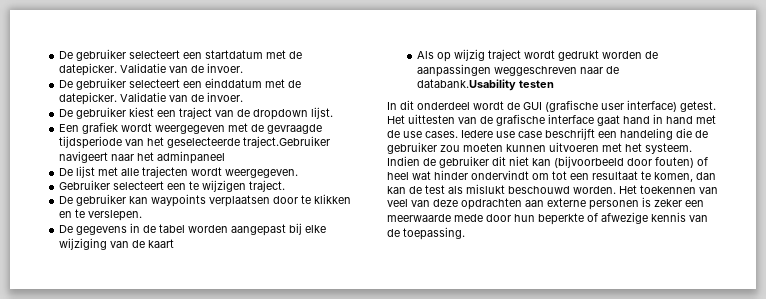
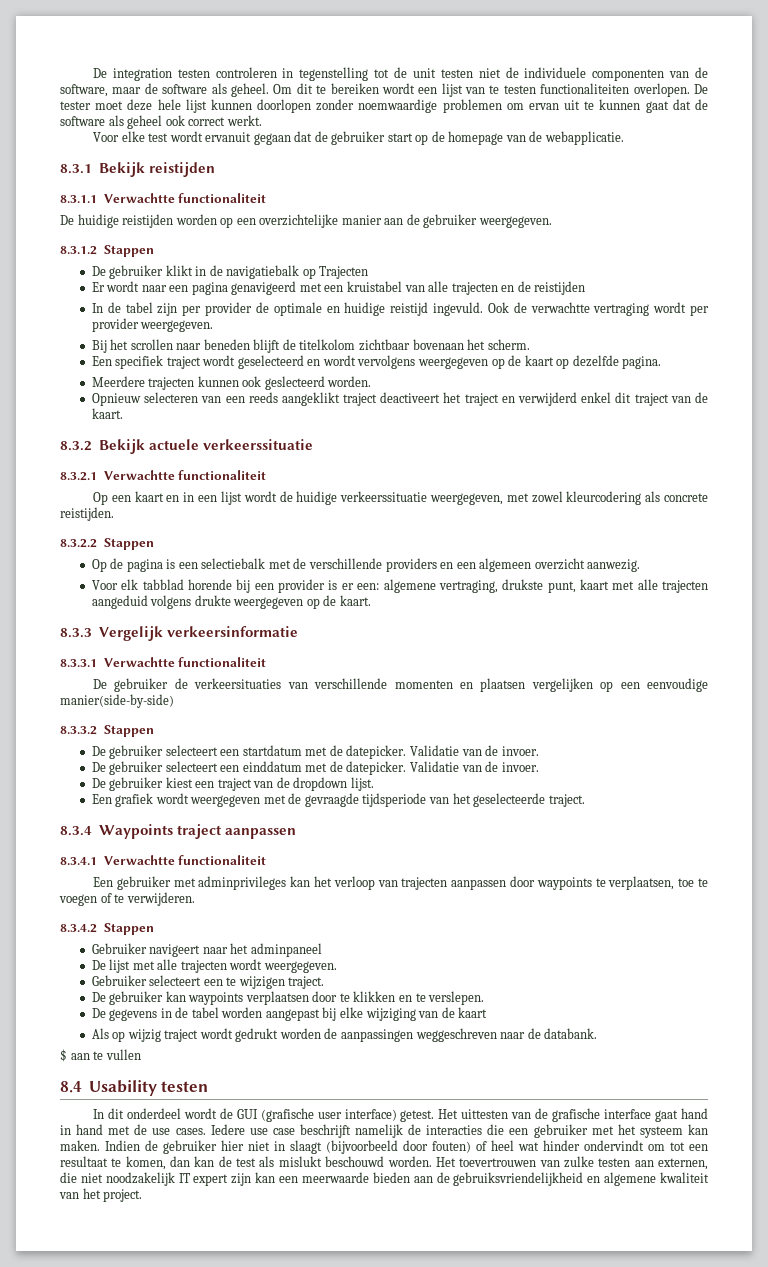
+ De integration testen controleren in tegenstelling tot de unit testen niet de individuele componenten van de software, maar de software als geheel. Om dit te bereiken wordt een lijst van te testen functionaliteiten overlopen. De tester moet deze hele lijst kunnen doorlopen zonder noemwaardige problemen om ervan uit te kunnen gaat dat de software als geheel ook correct werkt.
+ Voor elke test wordt ervanuit gegaan dat de gebruiker start op de homepage van de webapplicatie.
+ 8.3.1 Bekijk reistijden
+ 8.3.1.1 Verwachtte functionaliteit
+ De huidige reistijden worden op een overzichtelijke manier aan de gebruiker weergegeven.
+ 8.3.1.2 Stappen
+ De gebruiker klikt in de navigatiebalk op Trajecten
+ Er wordt naar een pagina genavigeerd met een kruistabel van alle trajecten en de reistijden
+ In de tabel zijn per provider de optimale en huidige reistijd ingevuld. Ook de verwachtte vertraging wordt per provider weergegeven.
+ Bij het scrollen naar beneden blijft de titelkolom zichtbaar bovenaan het scherm.
+ Een specifiek traject wordt geselecteerd en wordt vervolgens weergegeven op de kaart op dezelfde pagina.
+ Meerdere trajecten kunnen ook geslecteerd worden.
+ Opnieuw selecteren van een reeds aangeklikt traject deactiveert het traject en verwijderd enkel dit traject van de kaart.
+ 8.3.2 Bekijk actuele verkeerssituatie
+ 8.3.2.1 Verwachtte functionaliteit
+ Op een kaart en in een lijst wordt de huidige verkeerssituatie weergegeven, met zowel kleurcodering als concrete reistijden.
+ 8.3.2.2 Stappen
+ Op de pagina is een selectiebalk met de verschillende providers en een algemeen overzicht aanwezig.
+ Voor elk tabblad horende bij een provider is er een: algemene vertraging, drukste punt, kaart met alle trajecten aangeduid volgens drukte weergegeven op de kaart.
+ 8.3.3 Vergelijk verkeersinformatie
+ 8.3.3.1 Verwachtte functionaliteit
+ De gebruiker de verkeersituaties van verschillende momenten en plaatsen vergelijken op een eenvoudige manier(side-by-side)
+ 8.3.3.2 Stappen
- Een grafiek wordt weergegeven met de gevraagde tijdsperiode van het geselecteerde traject.Gebruiker navigeert naar het adminpaneel
+ Een grafiek wordt weergegeven met de gevraagde tijdsperiode van het geselecteerde traject.
+ 8.3.4 Waypoints traject aanpassen
+ 8.3.4.1 Verwachtte functionaliteit
+ Een gebruiker met adminprivileges kan het verloop van trajecten aanpassen door waypoints te verplaatsen, toe te voegen of te verwijderen.
+ 8.3.4.2 Stappen
+ Gebruiker navigeert naar het adminpaneel
- Als op wijzig traject wordt gedrukt worden de aanpassingen weggeschreven naar de databank.Usability testen
+ Als op wijzig traject wordt gedrukt worden de aanpassingen weggeschreven naar de databank.
+ $ aan te vullen
+ 8.4 Usability testen
- Iedere use case beschrijft een handeling die de gebruiker zou moeten kunnen uitvoeren met het systeem. Indien de gebruiker dit niet kan (bijvoorbeeld door fouten) of heel wat hinder ondervindt om tot een resultaat te komen, dan kan de test als mislukt beschouwd worden.
+ Iedere use case beschrijft namelijk de interacties die een gebruiker met het systeem kan maken. Indien de gebruiker hier niet in slaagt (bijvoorbeeld door fouten) of heel wat hinder ondervindt om tot een resultaat te komen, dan kan de test als mislukt beschouwd worden.
- Het toekennen van veel van deze opdrachten aan externe personen is zeker een meerwaarde mede door hun beperkte of afwezige kennis van de toepassing.
+ Het toevertrouwen van zulke testen aan externen, die niet noodzakelijk IT expert zijn kan een meerwaarde bieden aan de gebruiksvriendelijkheid en algemene kwaliteit van het project.

